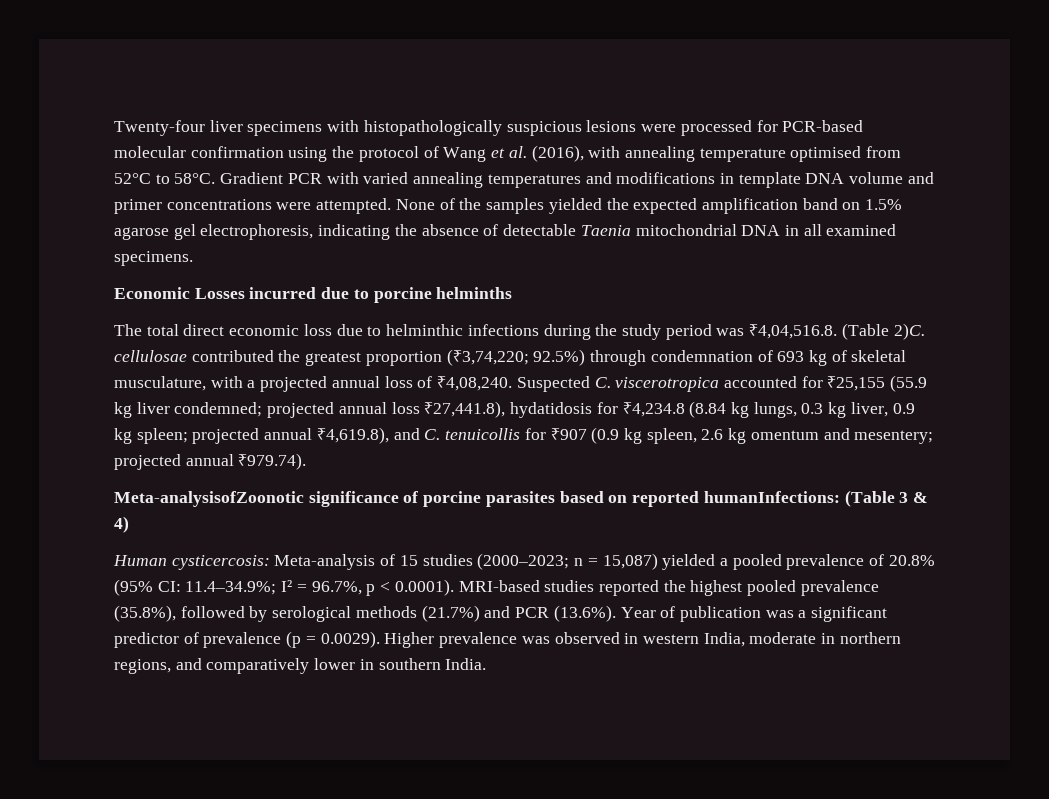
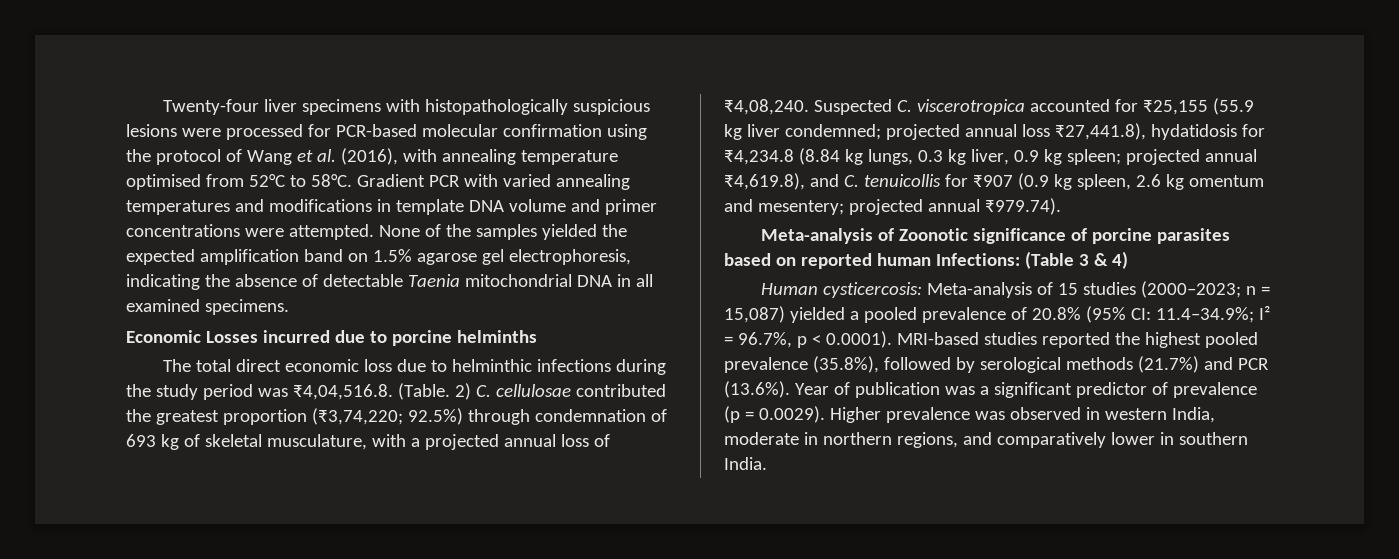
- The total direct economic loss due to helminthic infections during the study period was ₹4,04,516.8. (Table 2)C. cellulosae contributed the greatest proportion (₹3,74,220; 92.5%) through condemnation of 693 kg of skeletal musculature, with a projected annual loss of ₹4,08,240.
+ The total direct economic loss due to helminthic infections during the study period was ₹4,04,516.8. (Table. 2) C. cellulosae contributed the greatest proportion (₹3,74,220; 92.5%) through condemnation of 693 kg of skeletal musculature, with a projected annual loss of ₹4,08,240.
- Meta-analysisofZoonotic significance of porcine parasites based on reported humanInfections: (Table 3 & 4)
+ Meta-analysis of Zoonotic significance of porcine parasites based on reported human Infections: (Table 3 & 4)

